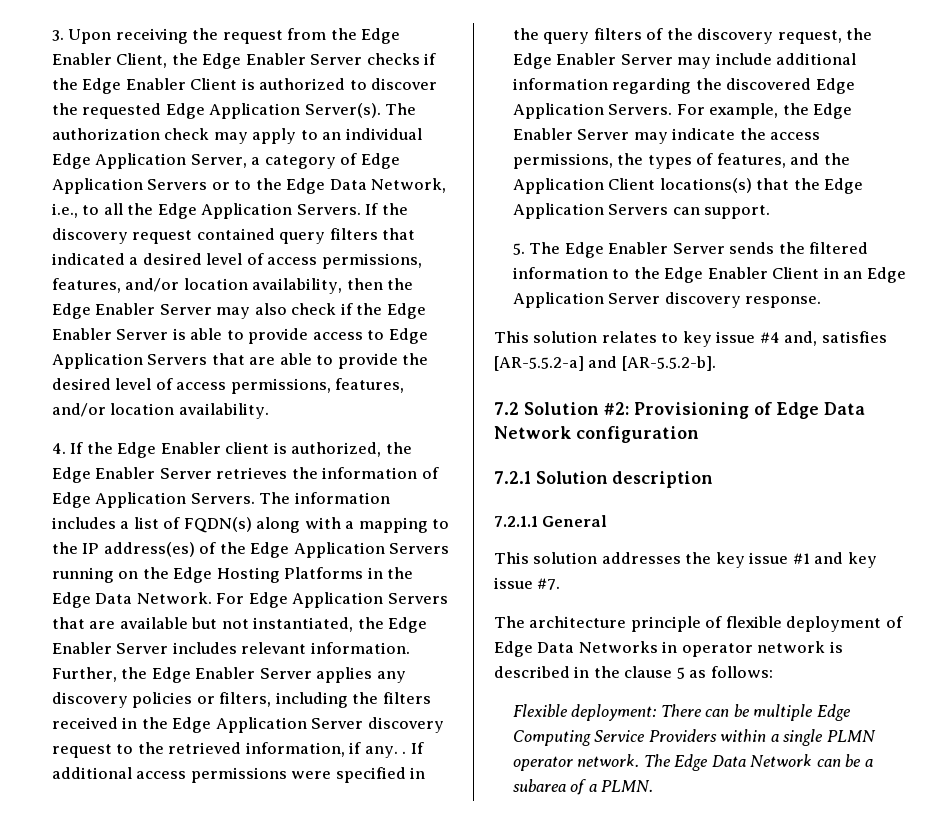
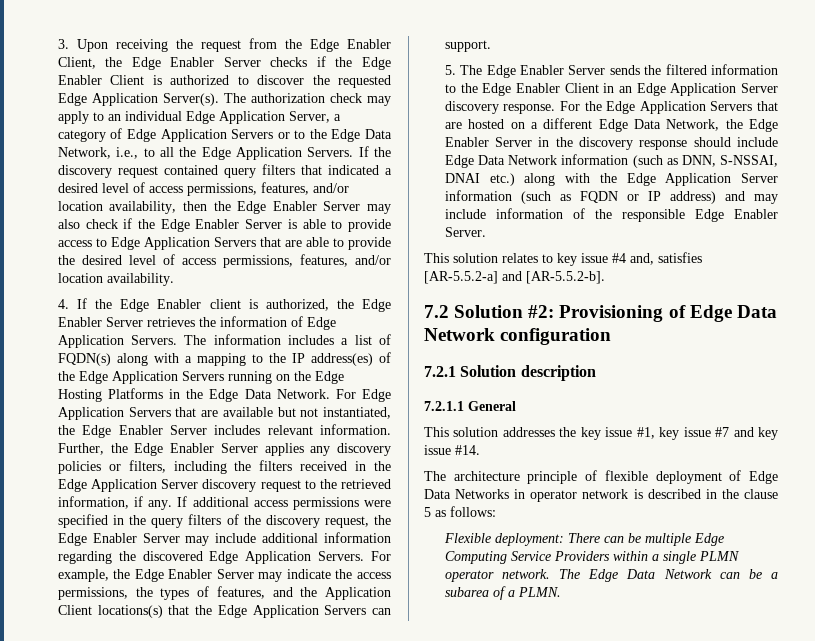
- Further, the Edge Enabler Server applies any discovery policies or filters, including the filters received in the Edge Application Server discovery request to the retrieved information, if any. .
+ Further, the Edge Enabler Server applies any discovery policies or filters, including the filters received in the Edge Application Server discovery request to the retrieved information, if any.
+ For the Edge Application Servers that are hosted on a different Edge Data Network, the Edge Enabler Server in the discovery response should include Edge Data Network information (such as DNN, S-NSSAI, DNAI etc.) along with the Edge Application Server information (such as FQDN or IP address) and may include information of the responsible Edge Enabler Server.
- This solution addresses the key issue #1 and key issue #7.
+ This solution addresses the key issue #1, key issue #7 and key issue #14.

